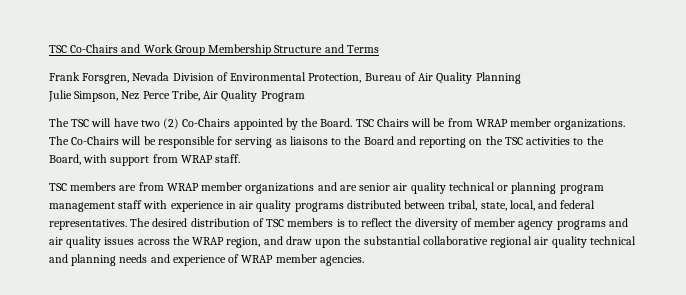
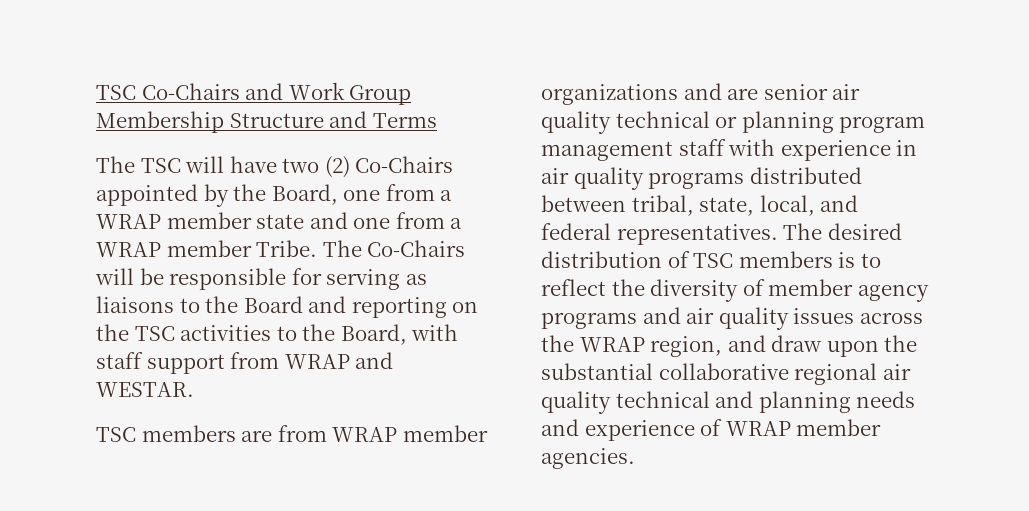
- Frank Forsgren, Nevada Division of Environmental Protection, Bureau of Air Quality Planning
- Julie Simpson, Nez Perce Tribe, Air Quality Program
- The TSC will have two (2) Co-Chairs appointed by the Board. TSC Chairs will be from WRAP member organizations.
+ The TSC will have two (2) Co-Chairs appointed by the Board, one from a WRAP member state and one from a WRAP member Tribe.
- The Co-Chairs will be responsible for serving as liaisons to the Board and reporting on the TSC activities to the Board, with support from WRAP staff.
+ The Co-Chairs will be responsible for serving as liaisons to the Board and reporting on the TSC activities to the Board, with staff support from WRAP and WESTAR.

